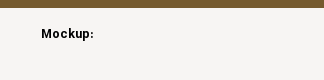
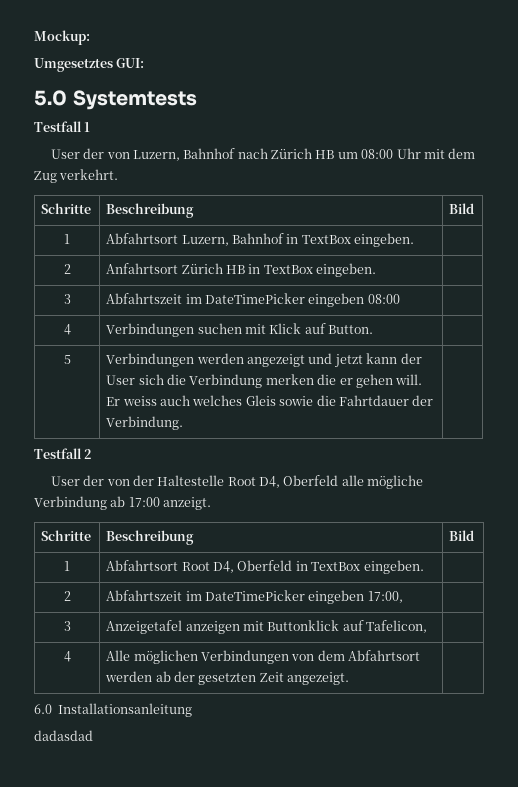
+ Umgesetztes GUI:
+ 5.0 Systemtests
+ Testfall 1
+ User der von Luzern, Bahnhof nach Zürich HB um 08:00 Uhr mit dem Zug verkehrt.
+ Schritte | Beschreibung | Bild
+ 1 | Abfahrtsort Luzern, Bahnhof in TextBox eingeben. |
+ 2 | Anfahrtsort Zürich HB in TextBox eingeben. |
+ 3 | Abfahrtszeit im DateTimePicker eingeben 08:00 |
+ 4 | Verbindungen suchen mit Klick auf Button. |
+ 5 | Verbindungen werden angezeigt und jetzt kann der User sich die Verbindung merken die er gehen will. Er weiss auch welches Gleis sowie die Fahrtdauer der Verbindung. |
+ Testfall 2
+ User der von der Haltestelle Root D4, Oberfeld alle mögliche Verbindung ab 17:00 anzeigt.
+ Schritte | Beschreibung | Bild
+ 1 | Abfahrtsort Root D4, Oberfeld in TextBox eingeben. |
+ 2 | Abfahrtszeit im DateTimePicker eingeben 17:00, |
+ 3 | Anzeigetafel anzeigen mit Buttonklick auf Tafelicon, |
+ 4 | Alle möglichen Verbindungen von dem Abfahrtsort werden ab der gesetzten Zeit angezeigt. |
+ 6.0 Installationsanleitung
+ dadasdad

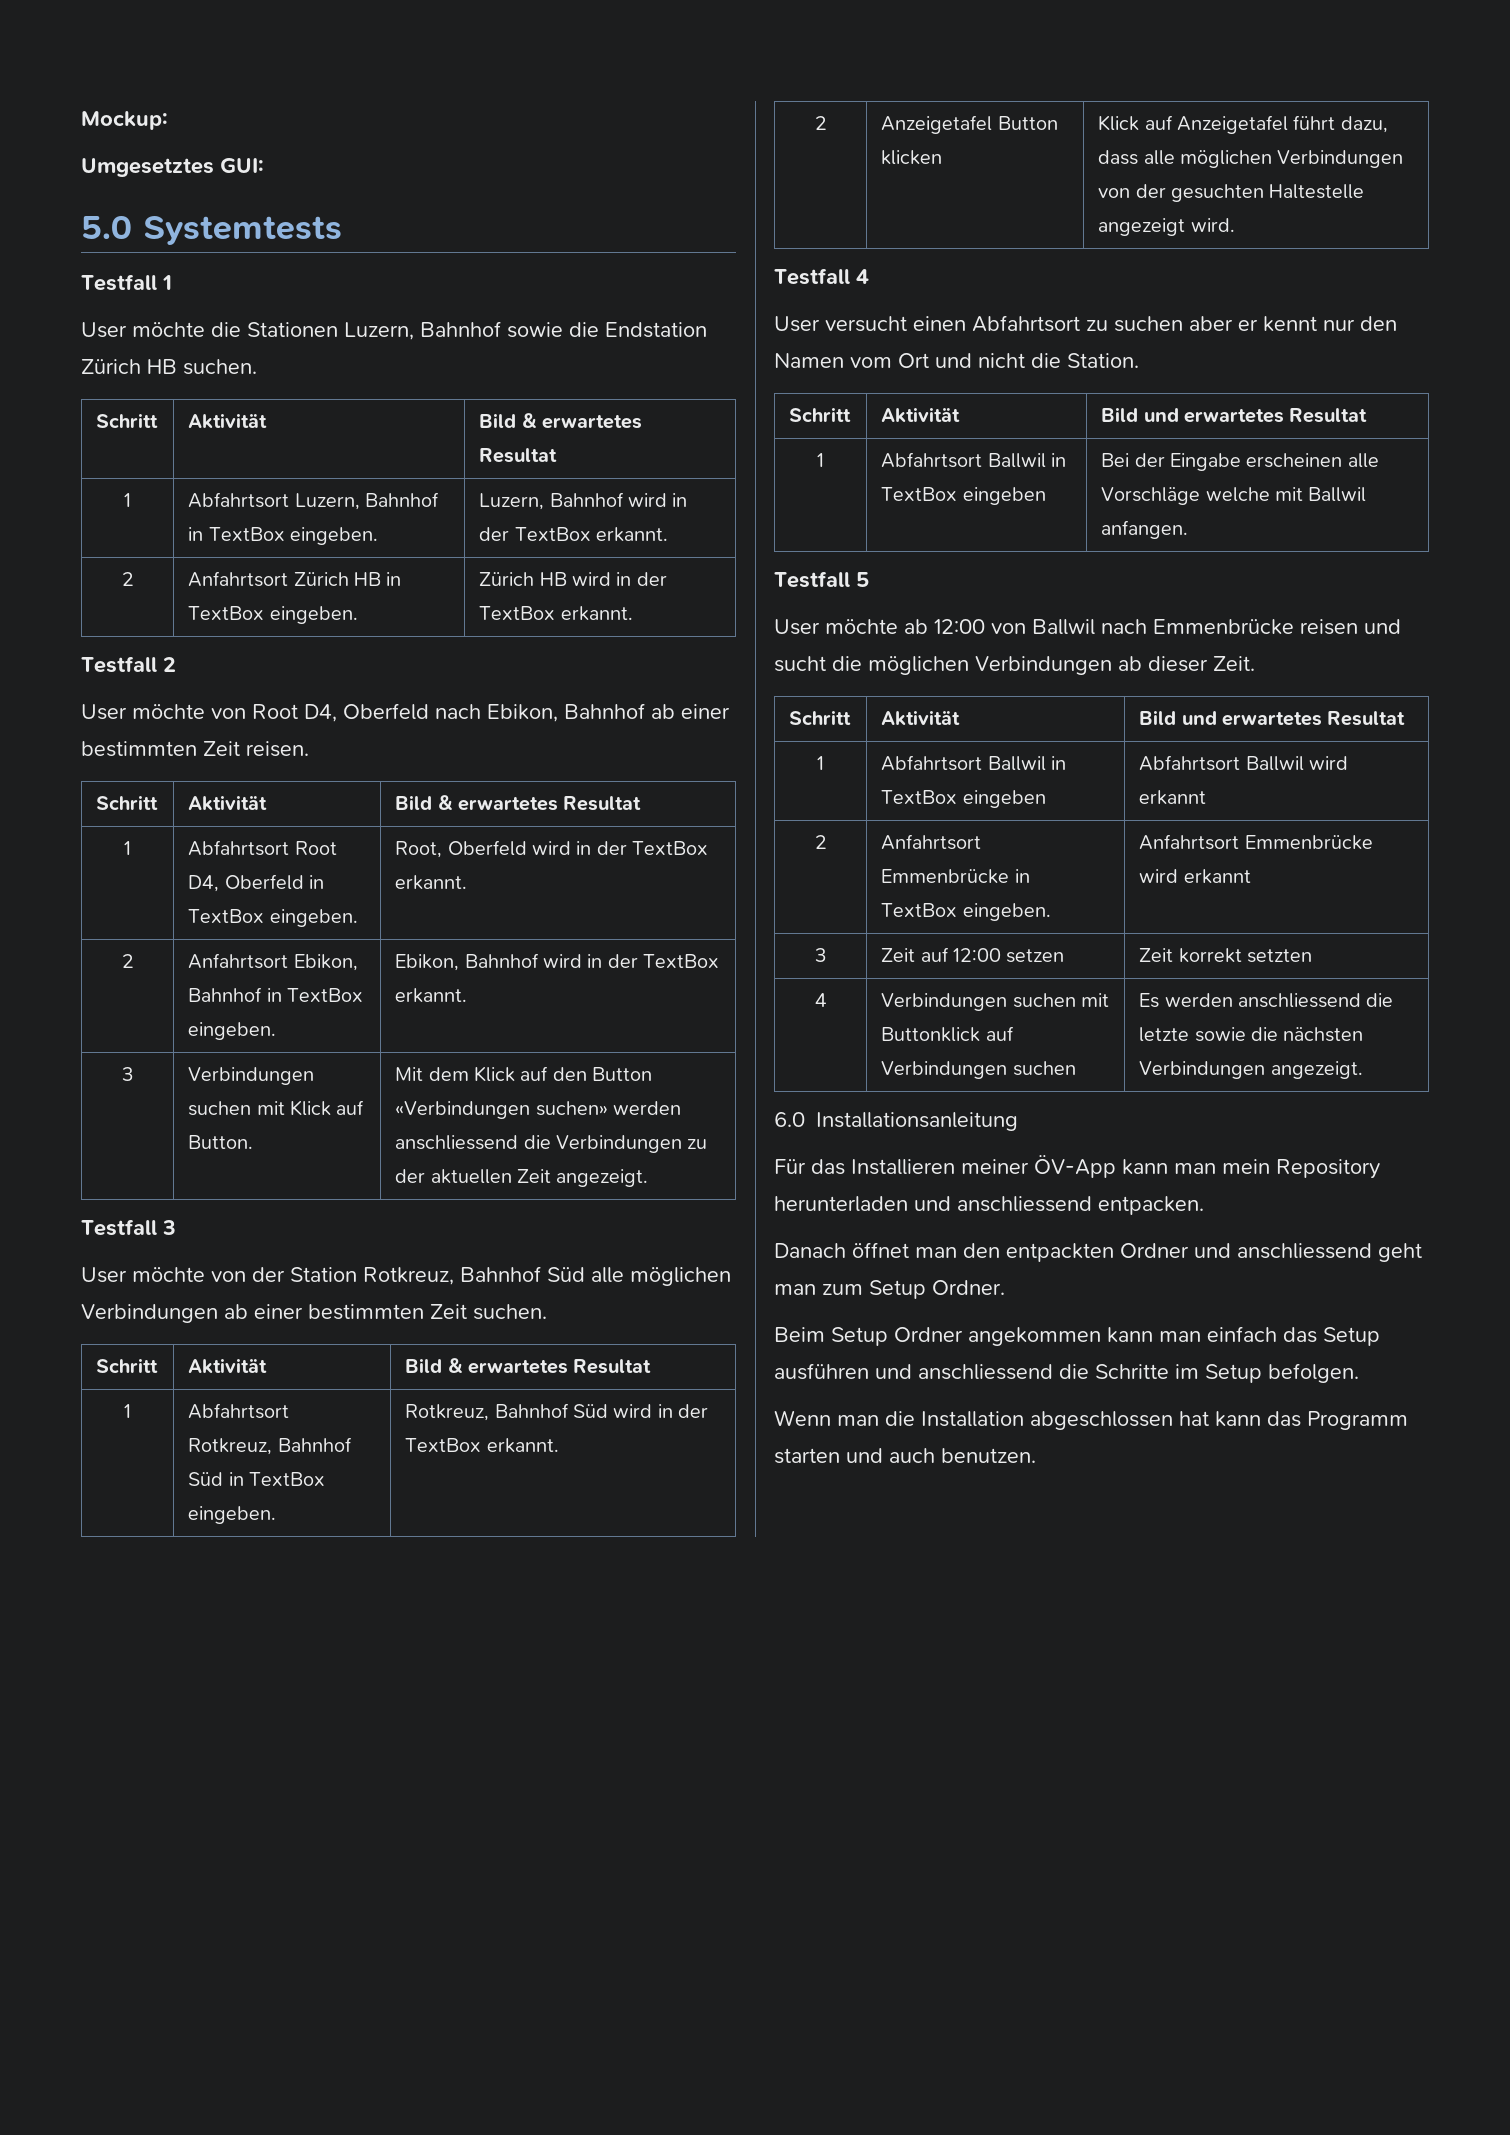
- User der von Luzern, Bahnhof nach Zürich HB um 08:00 Uhr mit dem Zug verkehrt.
- Schritte | Beschreibung | Bild
+ User möchte die Stationen Luzern, Bahnhof sowie die Endstation Zürich HB suchen.
+ Schritt | Aktivität | Bild & erwartetes Resultat
- 1 | Abfahrtsort Luzern, Bahnhof in TextBox eingeben. |
+ 1 | Abfahrtsort Luzern, Bahnhof in TextBox eingeben. | Luzern, Bahnhof wird in der TextBox erkannt.
- 2 | Anfahrtsort Zürich HB in TextBox eingeben. |
- 3 | Abfahrtszeit im DateTimePicker eingeben 08:00 |
- 4 | Verbindungen suchen mit Klick auf Button. |
- 5 | Verbindungen werden angezeigt und jetzt kann der User sich die Verbindung merken die er gehen will. Er weiss auch welches Gleis sowie die Fahrtdauer der Verbindung. |
+ 2 | Anfahrtsort Zürich HB in TextBox eingeben. | Zürich HB wird in der TextBox erkannt.
  Testfall 2
- User der von der Haltestelle Root D4, Oberfeld alle mögliche Verbindung ab 17:00 anzeigt.
- Schritte | Beschreibung | Bild
+ User möchte von Root D4, Oberfeld nach Ebikon, Bahnhof ab einer bestimmten Zeit reisen.
+ Schritt | Aktivität | Bild & erwartetes Resultat
- 1 | Abfahrtsort Root D4, Oberfeld in TextBox eingeben. |
- 2 | Abfahrtszeit im DateTimePicker eingeben 17:00, |
- 3 | Anzeigetafel anzeigen mit Buttonklick auf Tafelicon, |
- 4 | Alle möglichen Verbindungen von dem Abfahrtsort werden ab der gesetzten Zeit angezeigt. |
+ 1 | Abfahrtsort Root D4, Oberfeld in TextBox eingeben. | Root, Oberfeld wird in der TextBox erkannt.
+ 2 | Anfahrtsort Ebikon, Bahnhof in TextBox eingeben. | Ebikon, Bahnhof wird in der TextBox erkannt.
+ 3 | Verbindungen suchen mit Klick auf Button. | Mit dem Klick auf den Button «Verbindungen suchen» werden anschliessend die Verbindungen zu der aktuellen Zeit angezeigt.
+ Testfall 3
+ User möchte von der Station Rotkreuz, Bahnhof Süd alle möglichen Verbindungen ab einer bestimmten Zeit suchen.
+ Schritt | Aktivität | Bild & erwartetes Resultat
+ 1 | Abfahrtsort Rotkreuz, Bahnhof Süd in TextBox eingeben. | Rotkreuz, Bahnhof Süd wird in der TextBox erkannt.
+ 2 | Anzeigetafel Button klicken | Klick auf Anzeigetafel führt dazu, dass alle möglichen Verbindungen von der gesuchten Haltestelle angezeigt wird.
+ Testfall 4
+ User versucht einen Abfahrtsort zu suchen aber er kennt nur den Namen vom Ort und nicht die Station.
+ Schritt | Aktivität | Bild und erwartetes Resultat
+ 1 | Abfahrtsort Ballwil in TextBox eingeben | Bei der Eingabe erscheinen alle Vorschläge welche mit Ballwil anfangen.
+ Testfall 5
+ User möchte ab 12:00 von Ballwil nach Emmenbrücke reisen und sucht die möglichen Verbindungen ab dieser Zeit.
+ Schritt | Aktivität | Bild und erwartetes Resultat
+ 1 | Abfahrtsort Ballwil in TextBox eingeben | Abfahrtsort Ballwil wird erkannt
+ 2 | Anfahrtsort Emmenbrücke in TextBox eingeben. | Anfahrtsort Emmenbrücke wird erkannt
+ 3 | Zeit auf 12:00 setzen | Zeit korrekt setzten
+ 4 | Verbindungen suchen mit Buttonklick auf Verbindungen suchen | Es werden anschliessend die letzte sowie die nächsten Verbindungen angezeigt.
- dadasdad
+ Für das Installieren meiner ÖV-App kann man mein Repository herunterladen und anschliessend entpacken.
+ Danach öffnet man den entpackten Ordner und anschliessend geht man zum Setup Ordner.
+ Beim Setup Ordner angekommen kann man einfach das Setup ausführen und anschliessend die Schritte im Setup befolgen.
+ Wenn man die Installation abgeschlossen hat kann das Programm starten und auch benutzen.

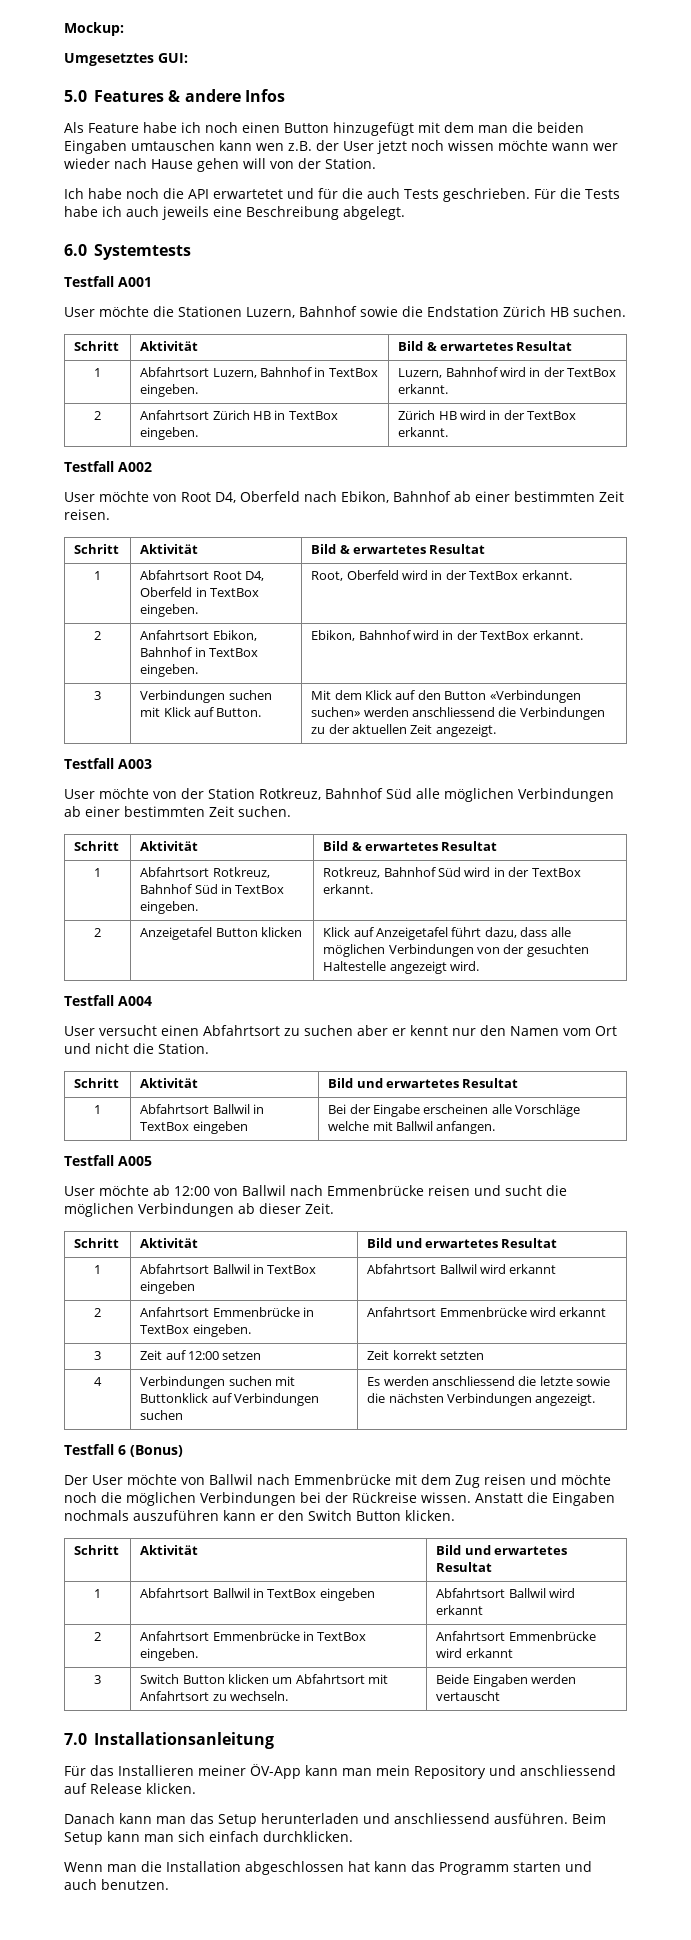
- 5.0 Systemtests
+ 5.0 Features & andere Infos
+ Als Feature habe ich noch einen Button hinzugefügt mit dem man die beiden Eingaben umtauschen kann wen z.B. der User jetzt noch wissen möchte wann wer wieder nach Hause gehen will von der Station.
+ Ich habe noch die API erwartetet und für die auch Tests geschrieben. Für die Tests habe ich auch jeweils eine Beschreibung abgelegt.
+ 6.0 Systemtests
- Testfall 1
+ Testfall A001
- Testfall 2
+ Testfall A002
- Testfall 3
+ Testfall A003
- Testfall 4
+ Testfall A004
- Testfall 5
+ Testfall A005
- 6.0 Installationsanleitung
+ Testfall 6 (Bonus)
+ Der User möchte von Ballwil nach Emmenbrücke mit dem Zug reisen und möchte noch die möglichen Verbindungen bei der Rückreise wissen. Anstatt die Eingaben nochmals auszuführen kann er den Switch Button klicken.
+ Schritt | Aktivität | Bild und erwartetes Resultat
+ 1 | Abfahrtsort Ballwil in TextBox eingeben | Abfahrtsort Ballwil wird erkannt
+ 2 | Anfahrtsort Emmenbrücke in TextBox eingeben. | Anfahrtsort Emmenbrücke wird erkannt
+ 3 | Switch Button klicken um Abfahrtsort mit Anfahrtsort zu wechseln. | Beide Eingaben werden vertauscht
+ 7.0 Installationsanleitung
- Für das Installieren meiner ÖV-App kann man mein Repository herunterladen und anschliessend entpacken.
- Danach öffnet man den entpackten Ordner und anschliessend geht man zum Setup Ordner.
- Beim Setup Ordner angekommen kann man einfach das Setup ausführen und anschliessend die Schritte im Setup befolgen.
+ Für das Installieren meiner ÖV-App kann man mein Repository und anschliessend auf Release klicken.
+ Danach kann man das Setup herunterladen und anschliessend ausführen. Beim Setup kann man sich einfach durchklicken.

